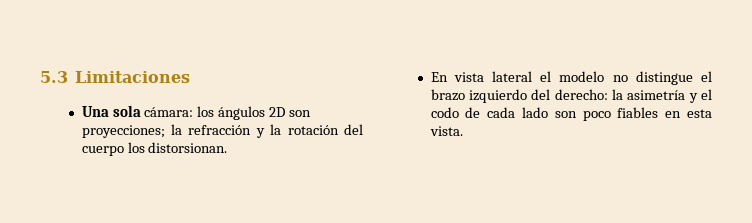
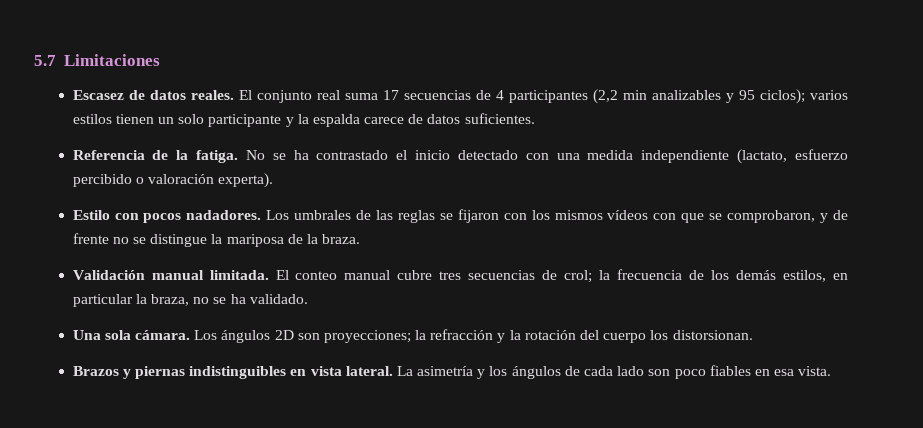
- 5.3 Limitaciones
+ 5.7 Limitaciones
+ Escasez de datos reales. El conjunto real suma 17 secuencias de 4 participantes (2,2 min analizables y 95 ciclos); varios estilos tienen un solo participante y la espalda carece de datos suficientes.
+ Referencia de la fatiga. No se ha contrastado el inicio detectado con una medida independiente (lactato, esfuerzo percibido o valoración experta).
+ Estilo con pocos nadadores. Los umbrales de las reglas se fijaron con los mismos vídeos con que se comprobaron, y de frente no se distingue la mariposa de la braza.
+ Validación manual limitada. El conteo manual cubre tres secuencias de crol; la frecuencia de los demás estilos, en particular la braza, no se ha validado.
- Una sola cámara: los ángulos 2D son proyecciones; la refracción y la rotación del cuerpo los distorsionan.
+ Una sola cámara. Los ángulos 2D son proyecciones; la refracción y la rotación del cuerpo los distorsionan.
- En vista lateral el modelo no distingue el brazo izquierdo del derecho: la asimetría y el codo de cada lado son poco fiables en esta vista.
+ Brazos y piernas indistinguibles en vista lateral. La asimetría y los ángulos de cada lado son poco fiables en esa vista.

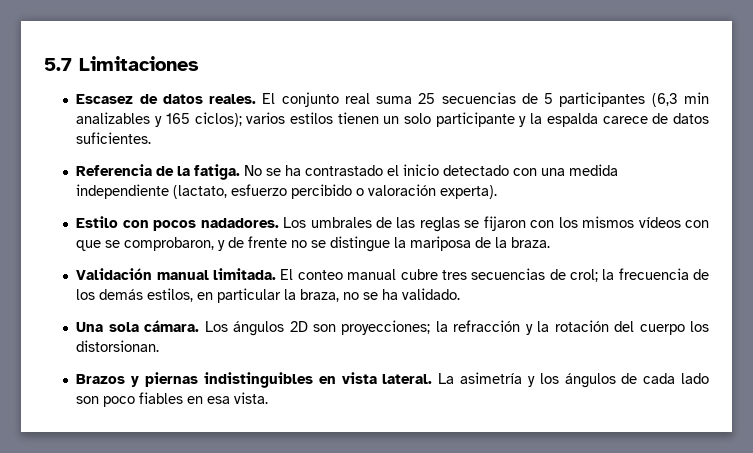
- El conjunto real suma 17 secuencias de 4 participantes (2,2 min analizables y 95 ciclos); varios estilos tienen un solo participante y la espalda carece de datos suficientes.
+ El conjunto real suma 25 secuencias de 5 participantes (6,3 min analizables y 165 ciclos); varios estilos tienen un solo participante y la espalda carece de datos suficientes.

